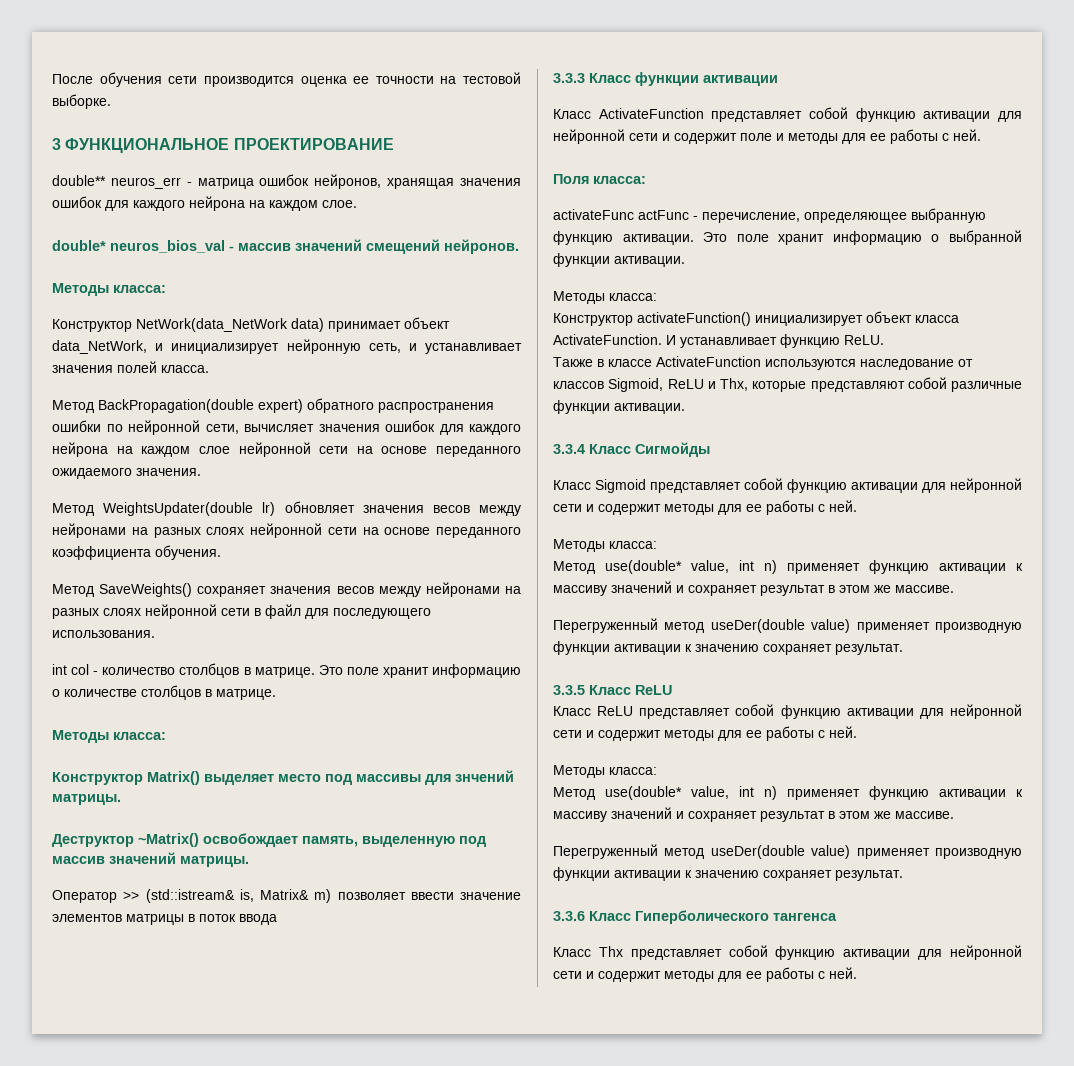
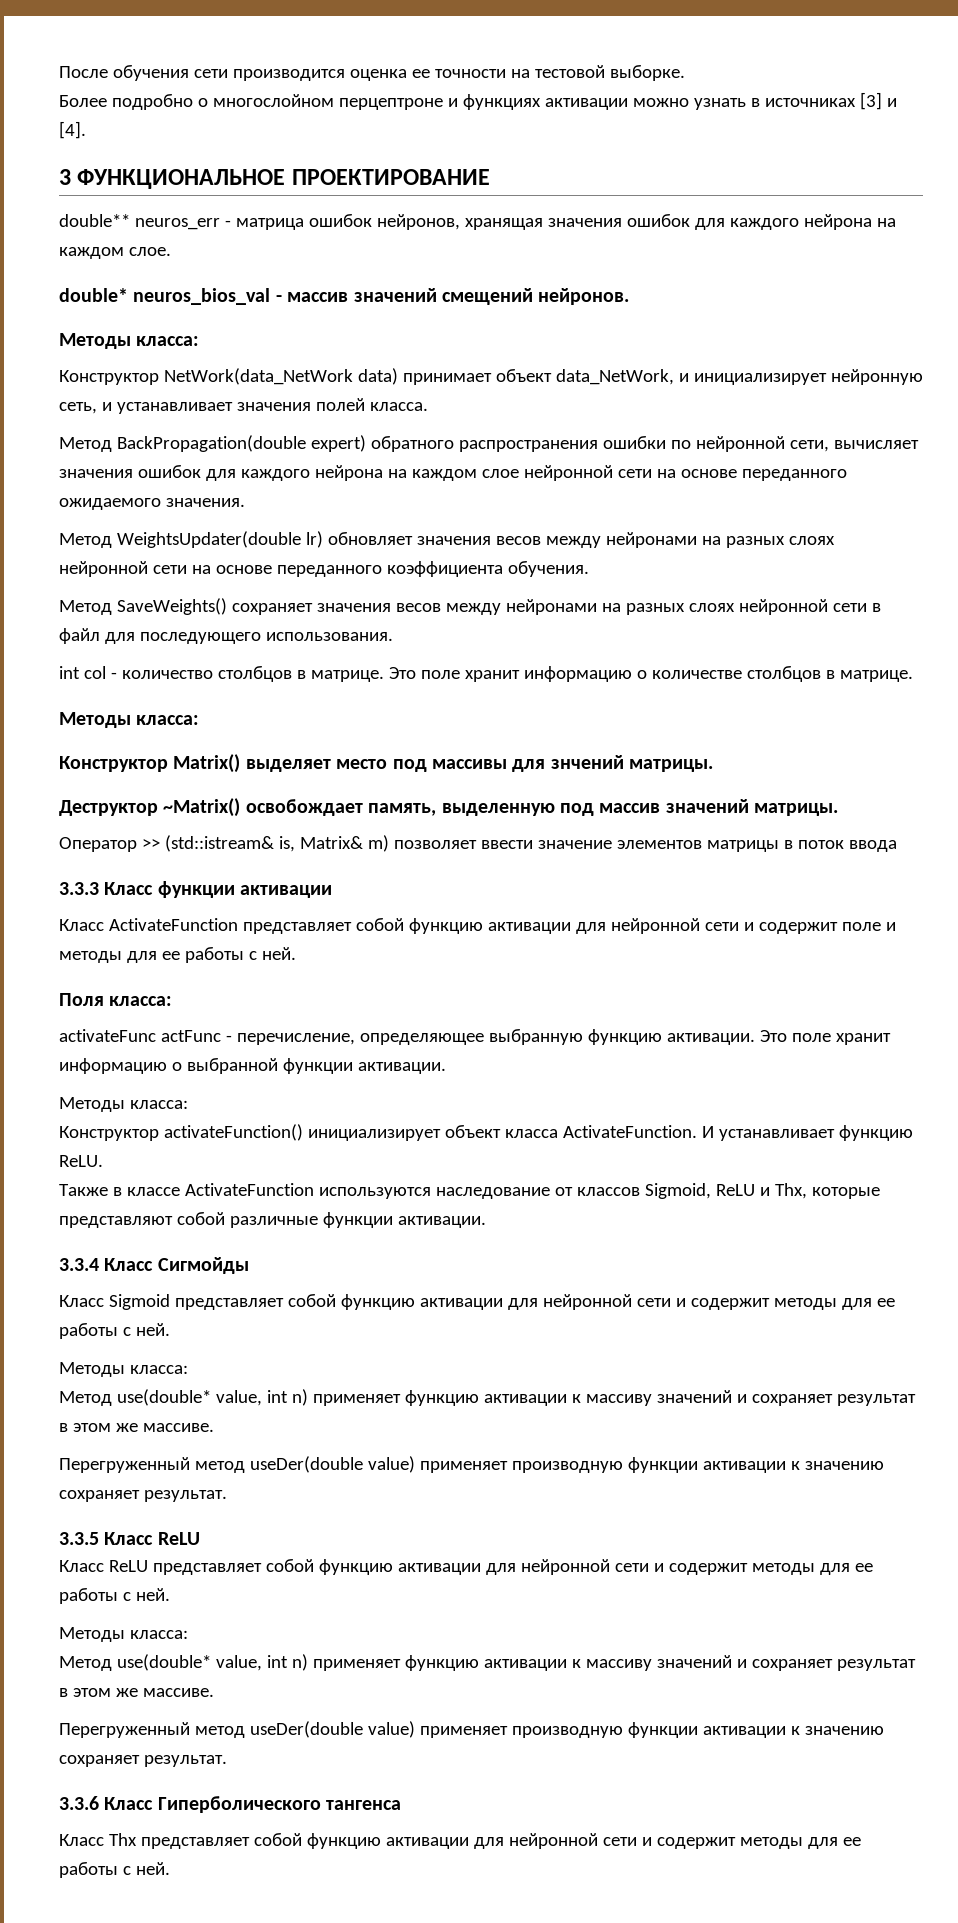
+ Более подробно о многослойном перцептроне и функциях активации можно узнать в источниках [3] и [4].

